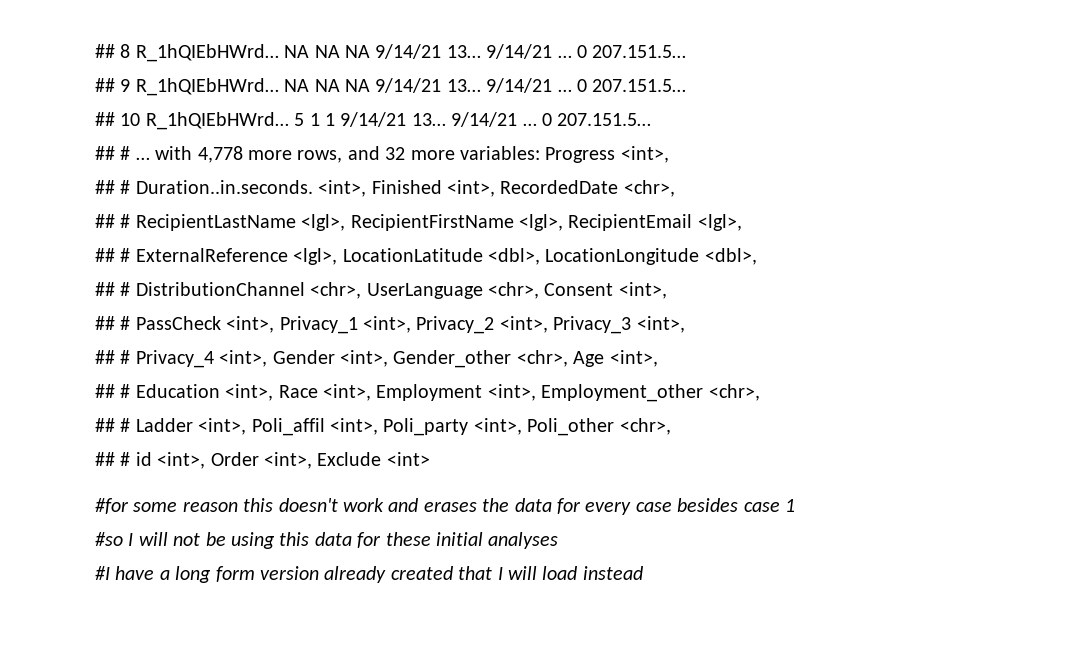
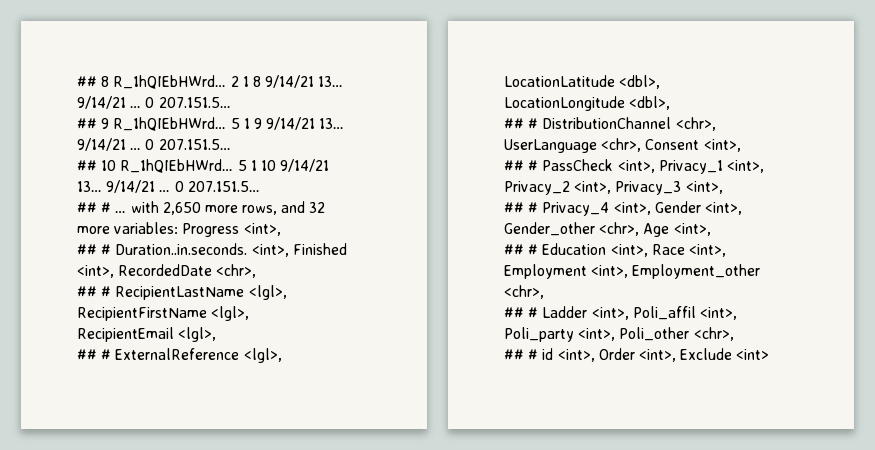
- ## 8 R_1hQIEbHWrd… NA NA NA 9/14/21 13…
+ ## 8 R_1hQIEbHWrd… 2 1 8 9/14/21 13…
- ## 9 R_1hQIEbHWrd… NA NA NA 9/14/21 13…
+ ## 9 R_1hQIEbHWrd… 5 1 9 9/14/21 13…
- 5 1 1 9/14/21 13…
+ 5 1 10 9/14/21 13…
- ## # … with 4,778 more rows, and 32 more variables: Progress <int>,
+ ## # … with 2,650 more rows, and 32 more variables: Progress <int>,
- #for some reason this doesn't work and erases the data for every case besides case 1
- #so I will not be using this data for these initial analyses
- #I have a long form version already created that I will load instead

